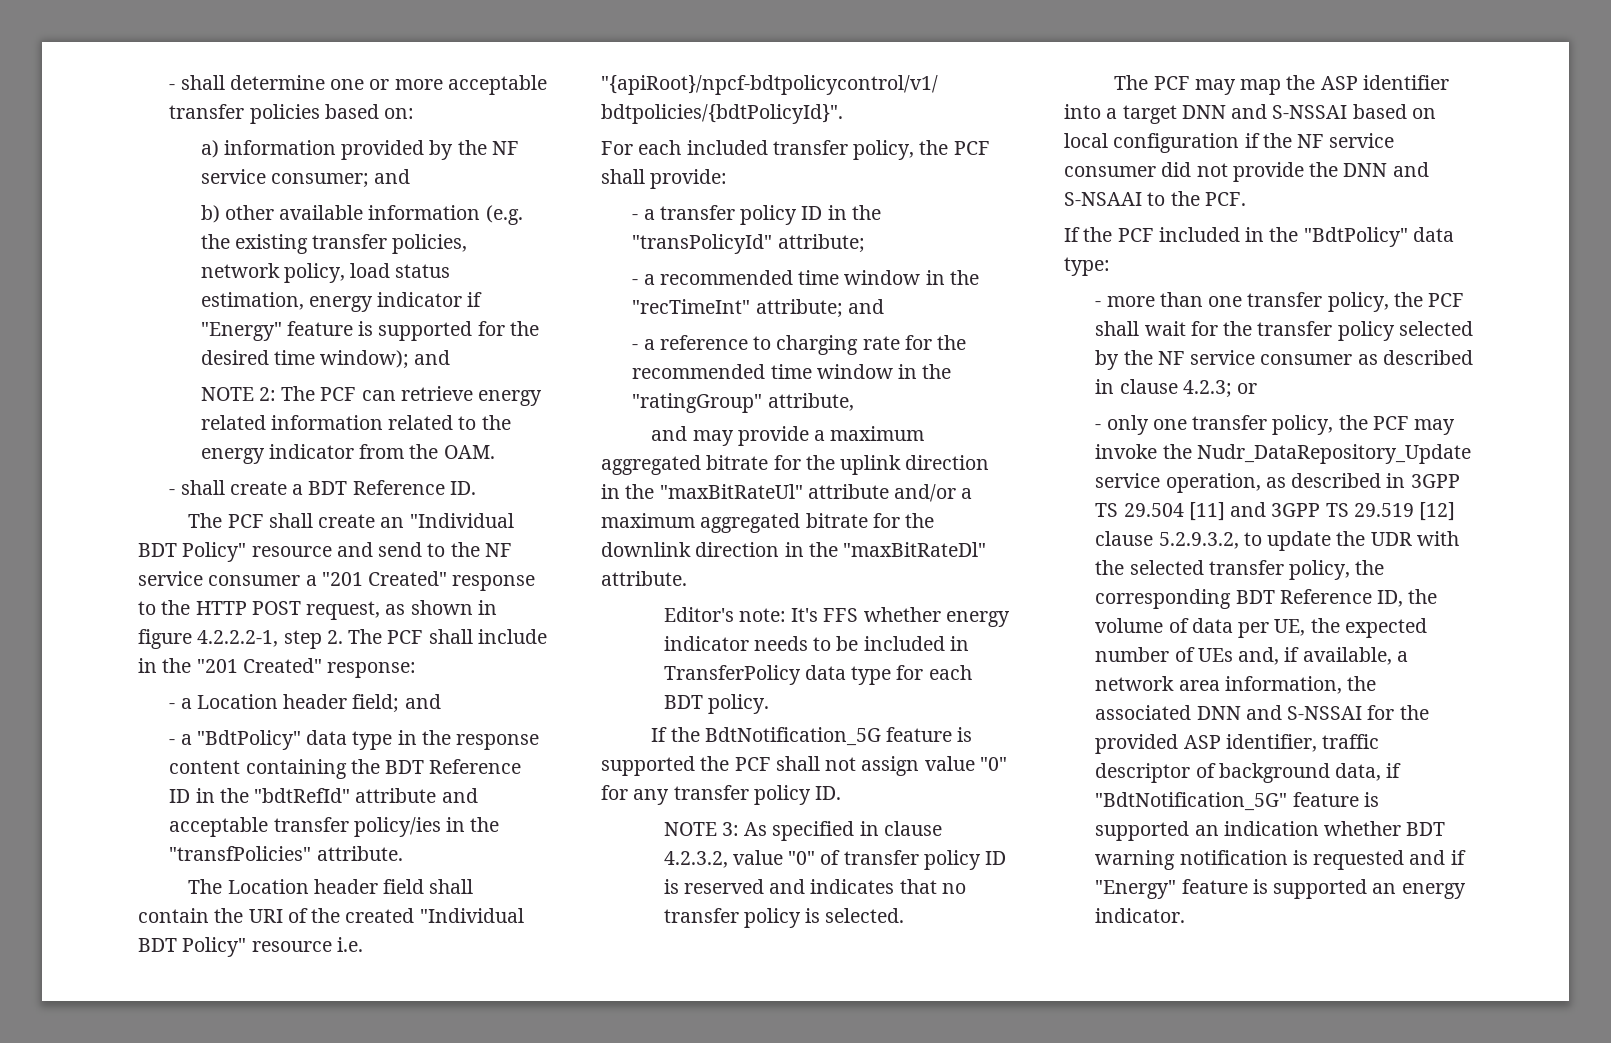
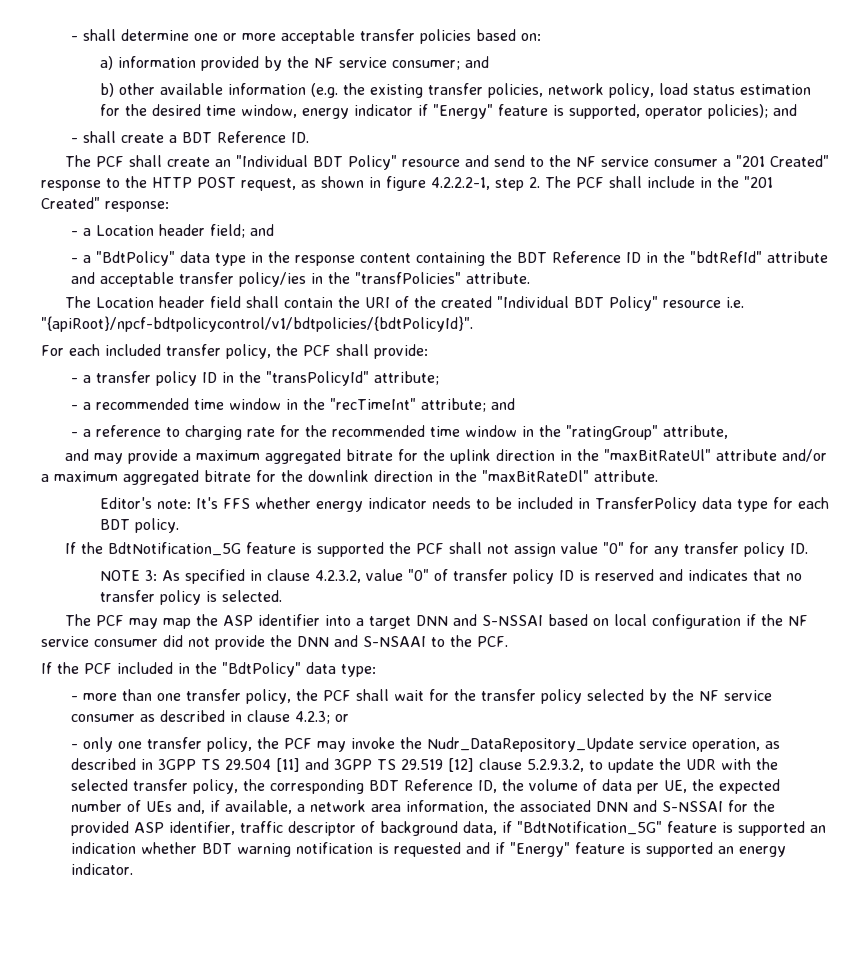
- b) other available information (e.g. the existing transfer policies, network policy, load status estimation, energy indicator if "Energy" feature is supported for the desired time window); and
- NOTE 2: The PCF can retrieve energy related information related to the energy indicator from the OAM.
+ b) other available information (e.g. the existing transfer policies, network policy, load status estimation for the desired time window, energy indicator if "Energy" feature is supported, operator policies); and

